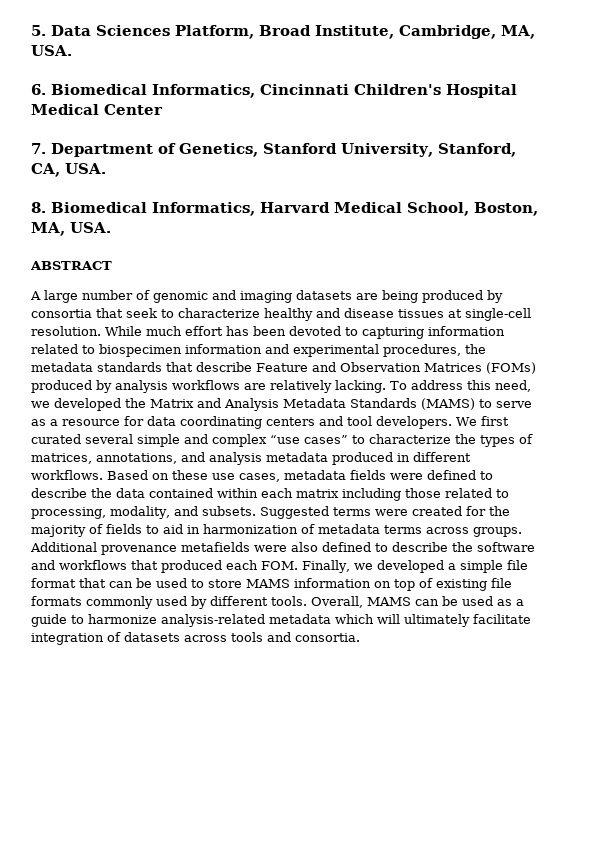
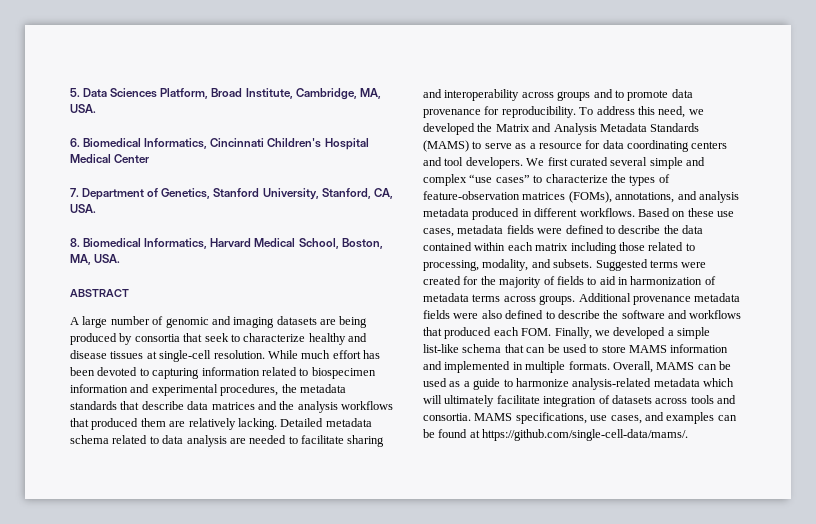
- While much effort has been devoted to capturing information related to biospecimen information and experimental procedures, the metadata standards that describe Feature and Observation Matrices (FOMs) produced by analysis workflows are relatively lacking.
+ While much effort has been devoted to capturing information related to biospecimen information and experimental procedures, the metadata standards that describe data matrices and the analysis workflows that produced them are relatively lacking. Detailed metadata schema related to data analysis are needed to facilitate sharing and interoperability across groups and to promote data provenance for reproducibility.
- We first curated several simple and complex “use cases” to characterize the types of matrices, annotations, and analysis metadata produced in different workflows.
+ We first curated several simple and complex “use cases” to characterize the types of feature-observation matrices (FOMs), annotations, and analysis metadata produced in different workflows.
- Additional provenance metafields were also defined to describe the software and workflows that produced each FOM. Finally, we developed a simple file format that can be used to store MAMS information on top of existing file formats commonly used by different tools.
+ Additional provenance metadata fields were also defined to describe the software and workflows that produced each FOM. Finally, we developed a simple list-like schema that can be used to store MAMS information and implemented in multiple formats.
+ MAMS specifications, use cases, and examples can be found at https://github.com/single-cell-data/mams/.

